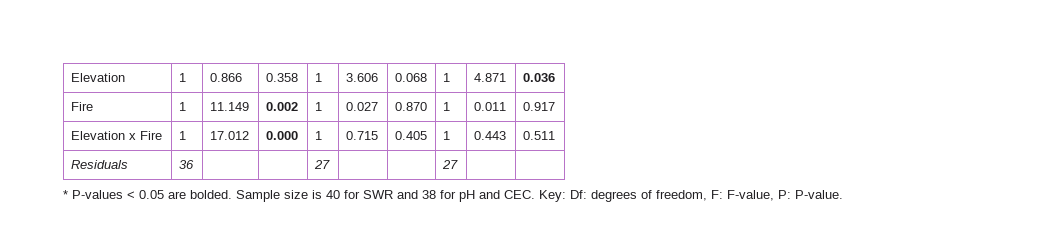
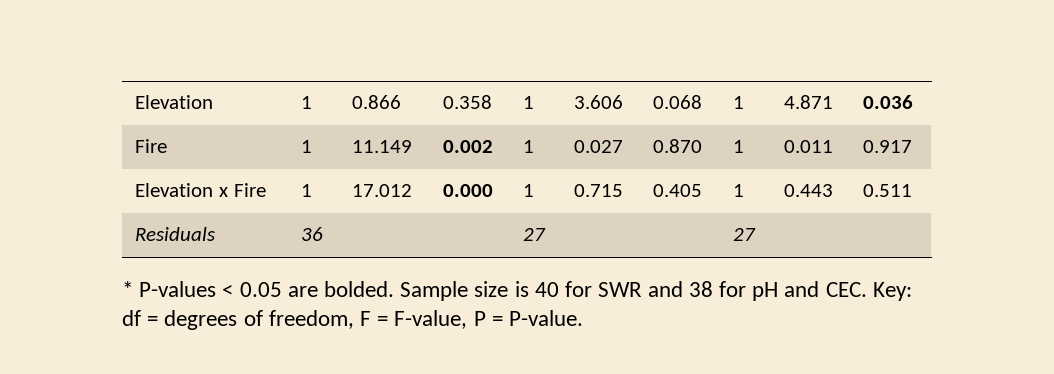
- Sample size is 40 for SWR and 38 for pH and CEC. Key: Df: degrees of freedom, F: F-value, P: P-value.
+ Sample size is 40 for SWR and 38 for pH and CEC. Key: df = degrees of freedom, F = F-value, P = P-value.

